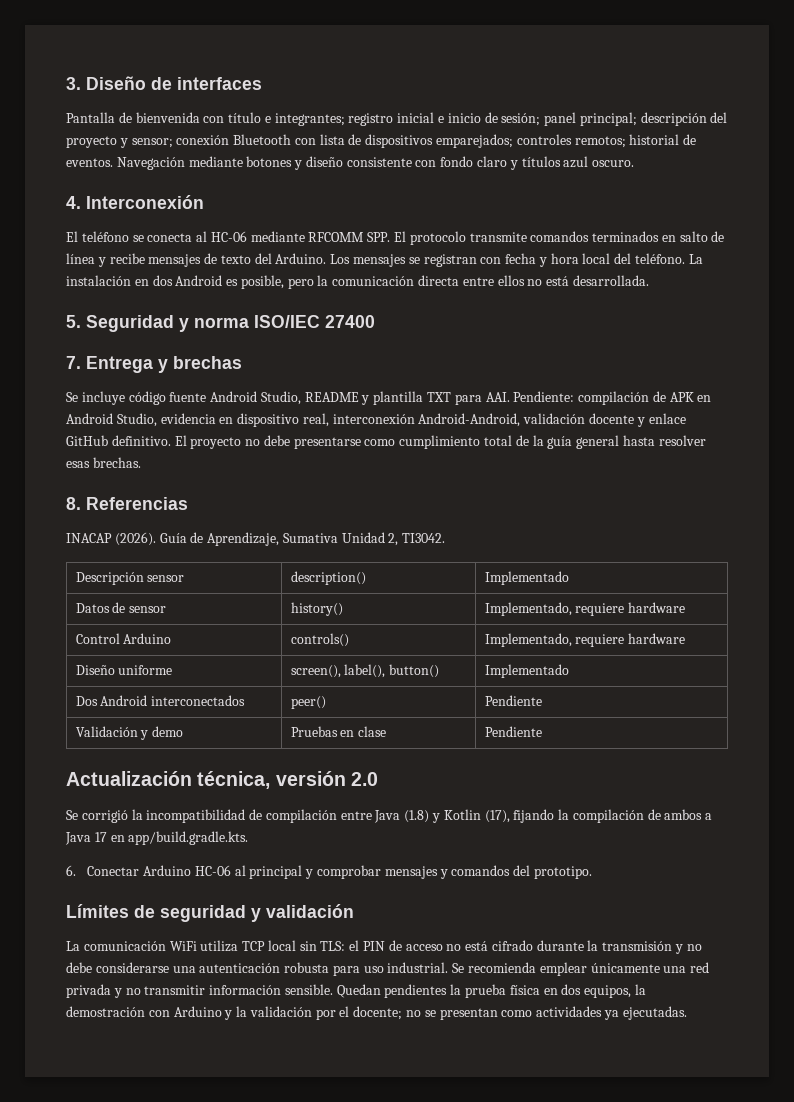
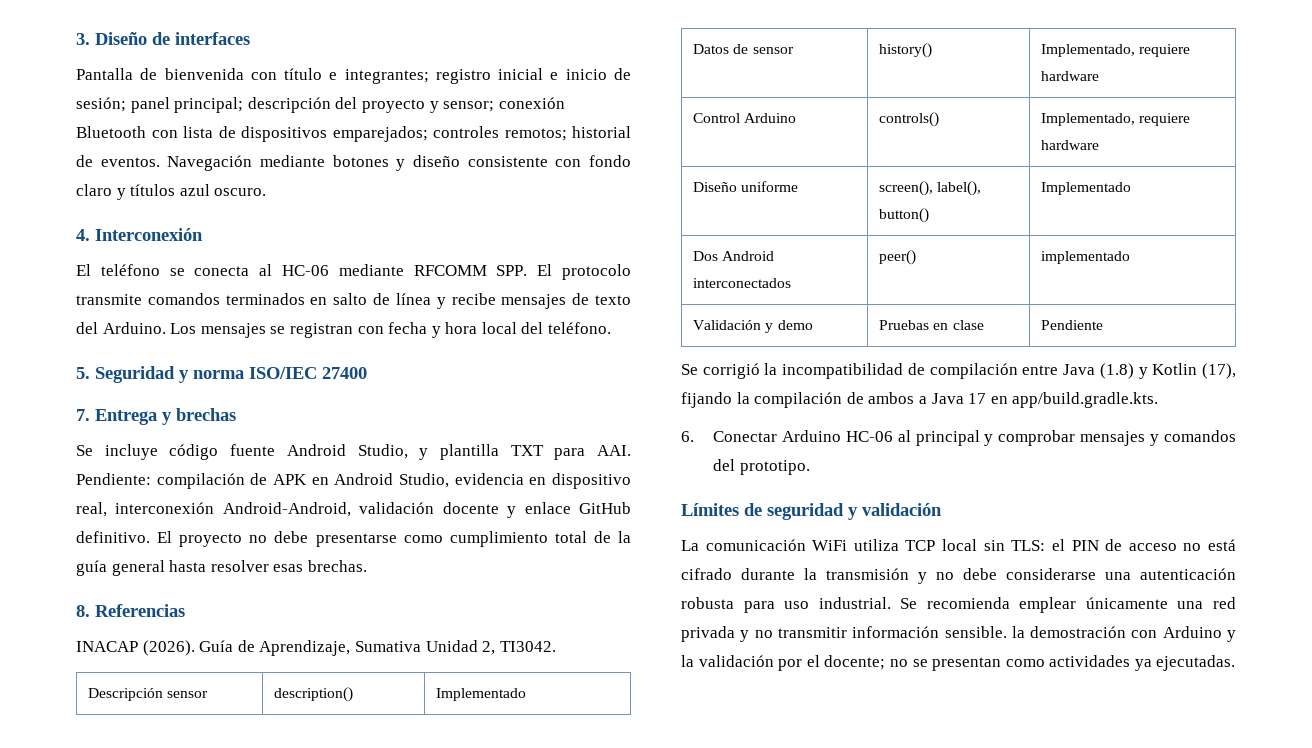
- La instalación en dos Android es posible, pero la comunicación directa entre ellos no está desarrollada.
- Se incluye código fuente Android Studio, README y plantilla TXT para AAI. Pendiente: compilación de APK en Android Studio, evidencia en dispositivo real, interconexión Android-Android, validación docente y enlace GitHub definitivo.
+ Se incluye código fuente Android Studio, y plantilla TXT para AAI. Pendiente: compilación de APK en Android Studio, evidencia en dispositivo real, interconexión Android-Android, validación docente y enlace GitHub definitivo.
- Dos Android interconectados | peer() | Pendiente
+ Dos Android interconectados | peer() | implementado
- Actualización técnica, versión 2.0
- Se recomienda emplear únicamente una red privada y no transmitir información sensible. Quedan pendientes la prueba física en dos equipos, la demostración con Arduino y la validación por el docente; no se presentan como actividades ya ejecutadas.
+ Se recomienda emplear únicamente una red privada y no transmitir información sensible. la demostración con Arduino y la validación por el docente; no se presentan como actividades ya ejecutadas.

